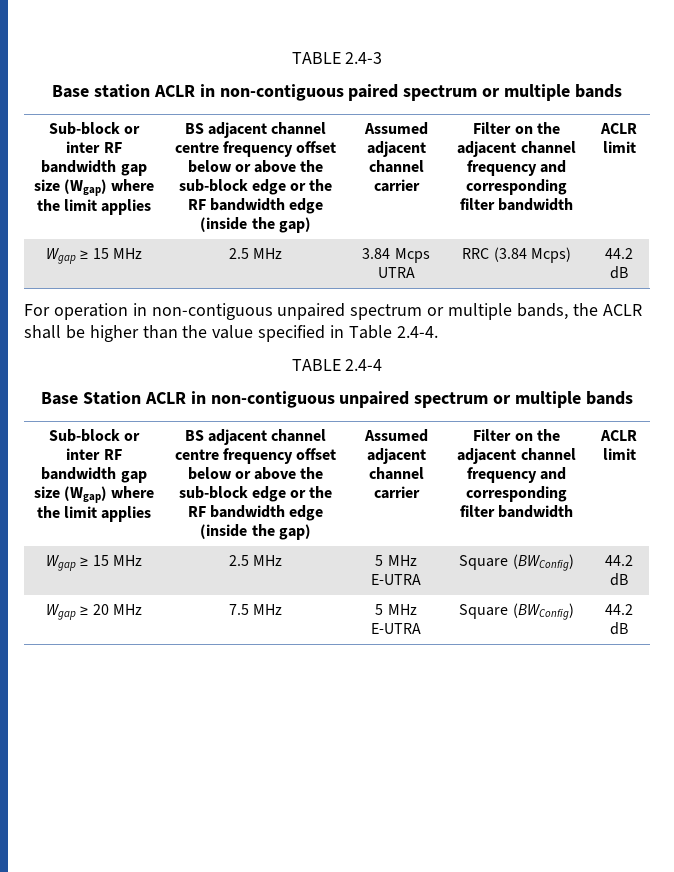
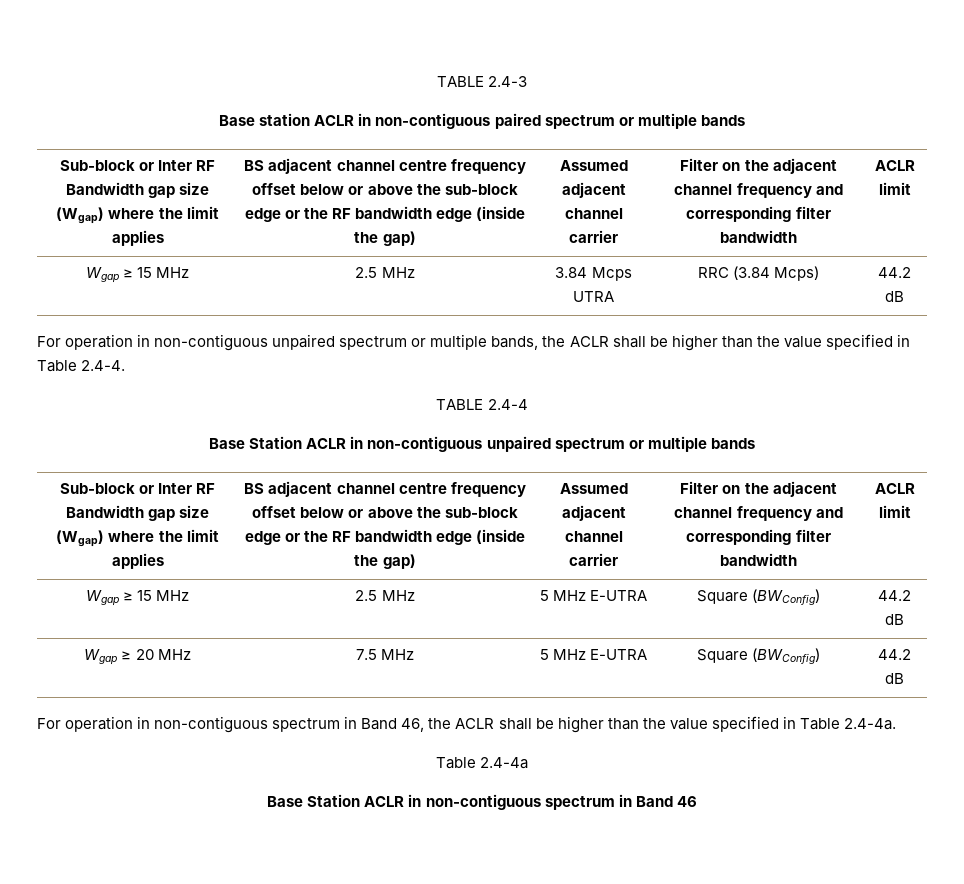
  Base station ACLR in non-contiguous paired spectrum or multiple bands
- Sub-block or inter RF bandwidth gap size (Wgap) where the limit applies
+ Sub-block or Inter RF Bandwidth gap size (Wgap) where the limit applies
  Base Station ACLR in non-contiguous unpaired spectrum or multiple bands
- Sub-block or inter RF bandwidth gap size (Wgap) where the limit applies
+ Sub-block or Inter RF Bandwidth gap size (Wgap) where the limit applies
+ For operation in non-contiguous spectrum in Band 46, the ACLR shall be higher than the value specified in Table 2.4-4a.
+ Table 2.4-4a
+ Base Station ACLR in non-contiguous spectrum in Band 46

